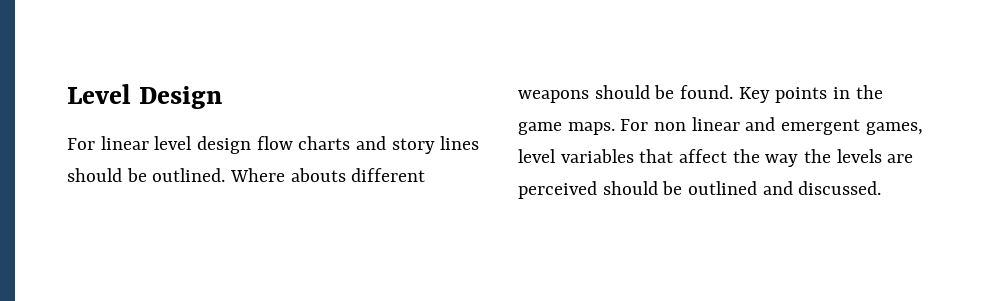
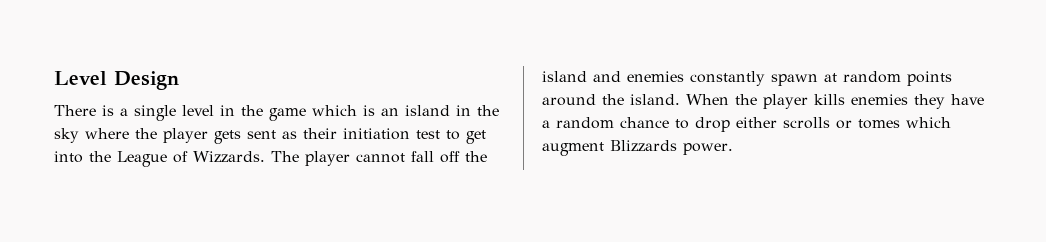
- For linear level design flow charts and story lines should be outlined. Where abouts different weapons should be found. Key points in the game maps. For non linear and emergent games, level variables that affect the way the levels are perceived should be outlined and discussed.
+ There is a single level in the game which is an island in the sky where the player gets sent as their initiation test to get into the League of Wizzards. The player cannot fall off the island and enemies constantly spawn at random points around the island. When the player kills enemies they have a random chance to drop either scrolls or tomes which augment Blizzards power.

